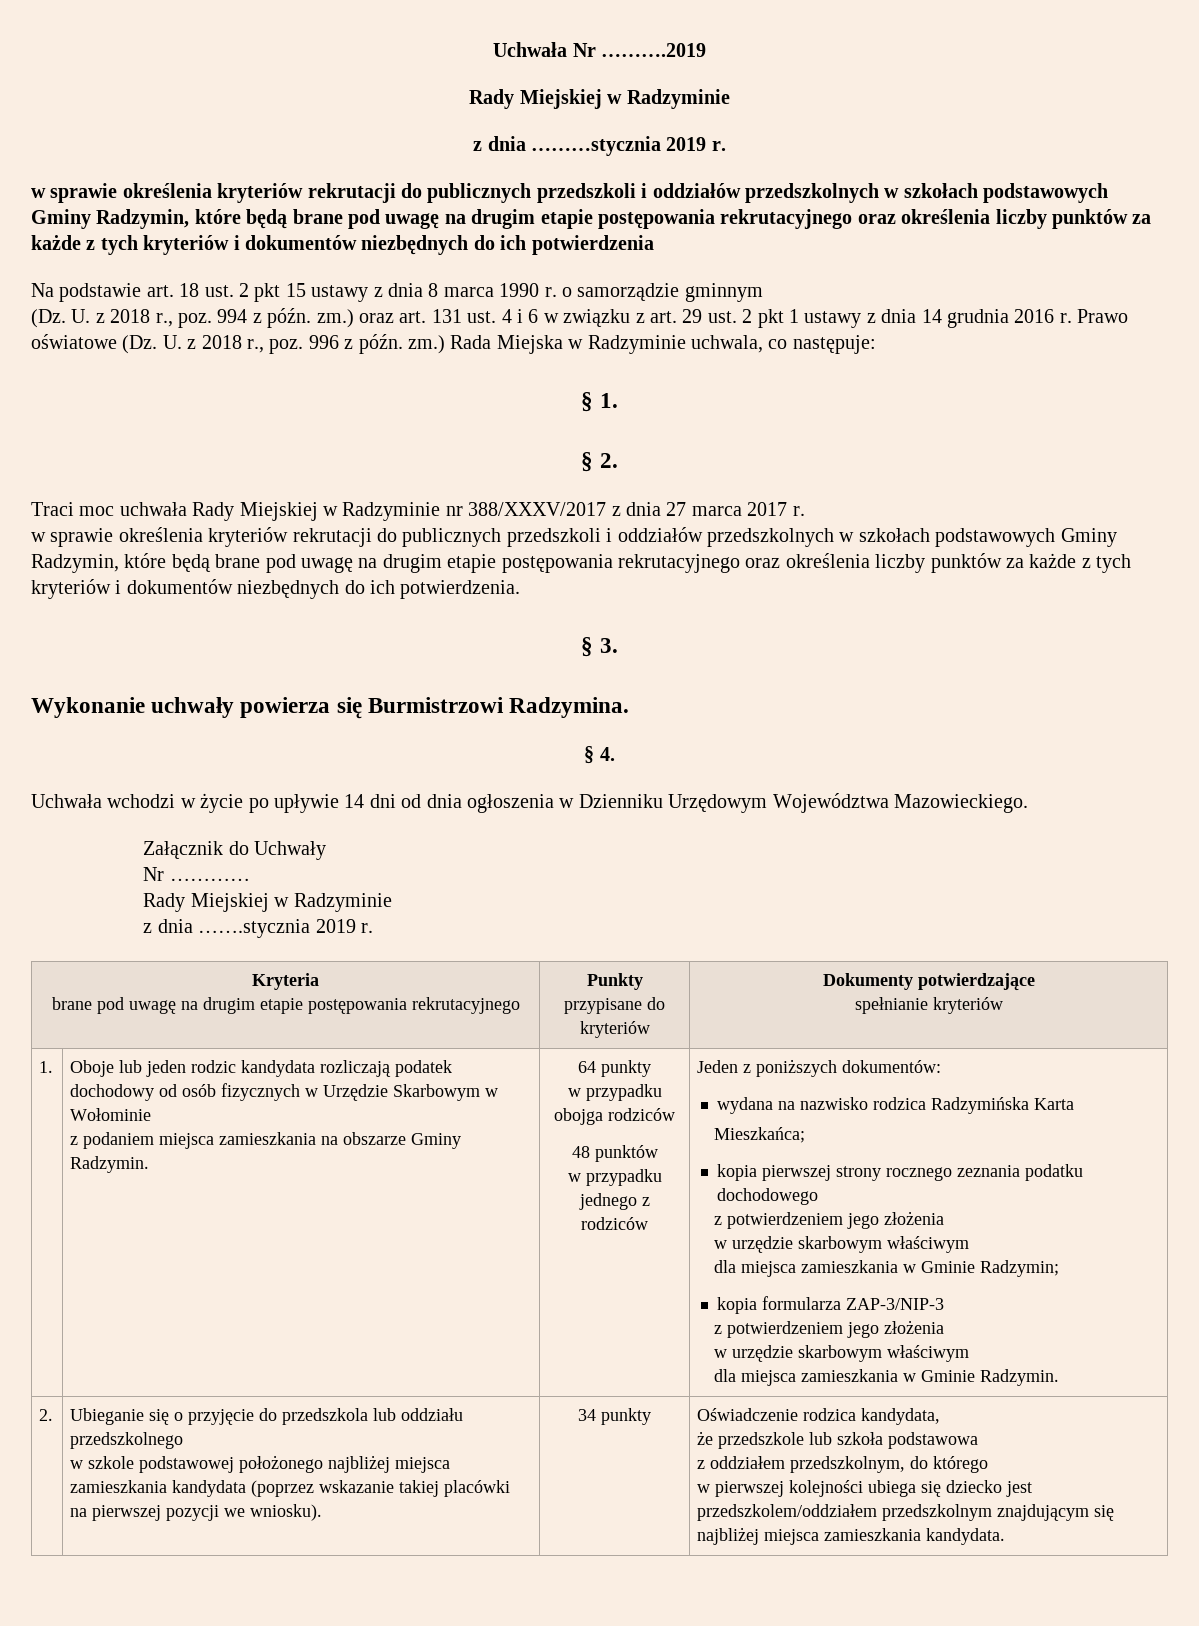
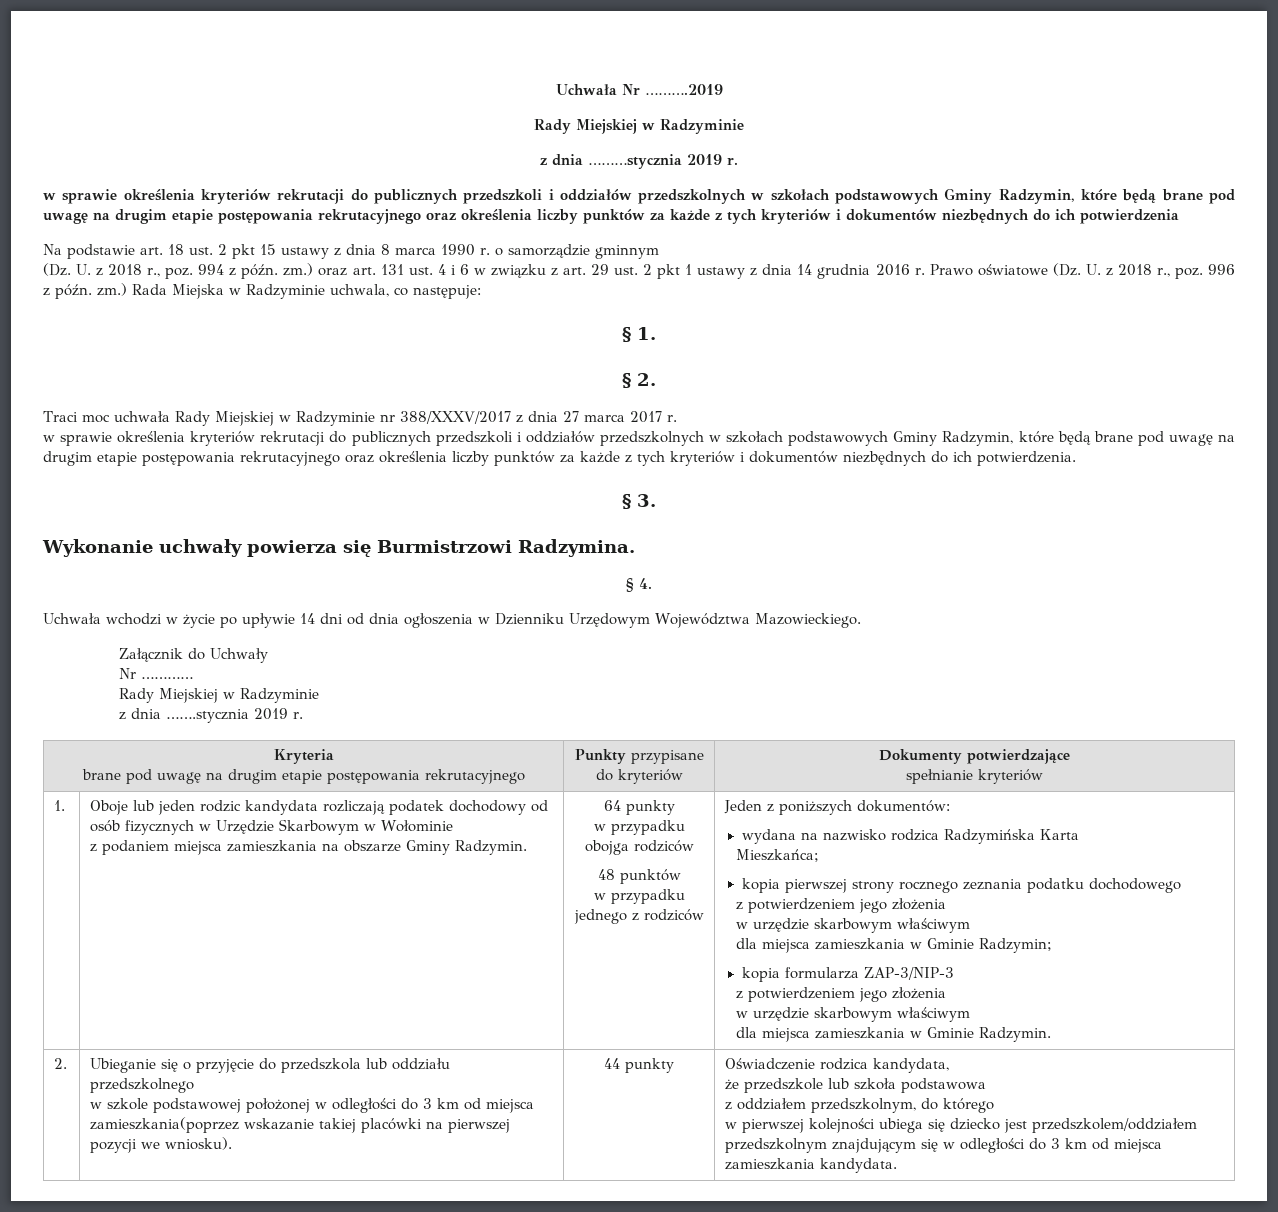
- w szkole podstawowej położonego najbliżej miejsca zamieszkania kandydata (poprzez wskazanie takiej placówki na pierwszej pozycji we wniosku).
+ w szkole podstawowej położonej w odległości do 3 km od miejsca zamieszkania(poprzez wskazanie takiej placówki na pierwszej pozycji we wniosku).
- 34 punkty
+ 44 punkty
- w pierwszej kolejności ubiega się dziecko jest przedszkolem/oddziałem przedszkolnym znajdującym się najbliżej miejsca zamieszkania kandydata.
+ w pierwszej kolejności ubiega się dziecko jest przedszkolem/oddziałem przedszkolnym znajdującym się w odległości do 3 km od miejsca zamieszkania kandydata.

